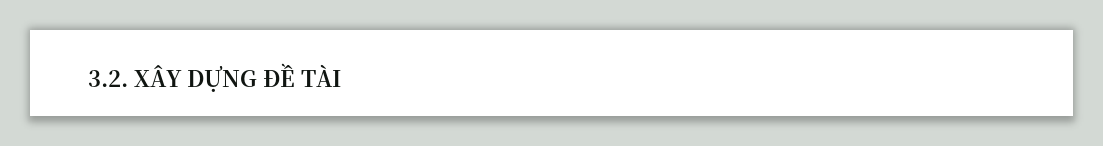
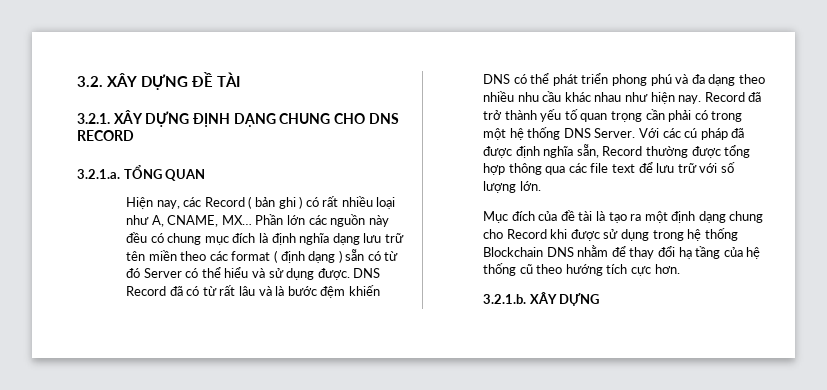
+ 3.2.1. XÂY DỰNG ĐỊNH DẠNG CHUNG CHO DNS RECORD
+ 3.2.1.a. TỔNG QUAN
+ Hiện nay, các Record ( bản ghi ) có rất nhiều loại như A, CNAME, MX… Phần lớn các nguồn này đều có chung mục đích là định nghĩa dạng lưu trữ tên miền theo các format ( định dạng ) sẵn có từ đó Server có thể hiểu và sử dụng được. DNS Record đã có từ rất lâu và là bước đệm khiến DNS có thể phát triển phong phú và đa dạng theo nhiều nhu cầu khác nhau như hiện nay. Record đã trở thành yếu tố quan trọng cần phải có trong một hệ thống DNS Server. Với các cú pháp đã được định nghĩa sẵn, Record thường được tổng hợp thông qua các file text để lưu trữ với số lượng lớn.
+ Mục đích của đề tài là tạo ra một định dạng chung cho Record khi được sử dụng trong hệ thống Blockchain DNS nhằm để thay đổi hạ tầng của hệ thống cũ theo hướng tích cực hơn.
+ 3.2.1.b. XÂY DỰNG

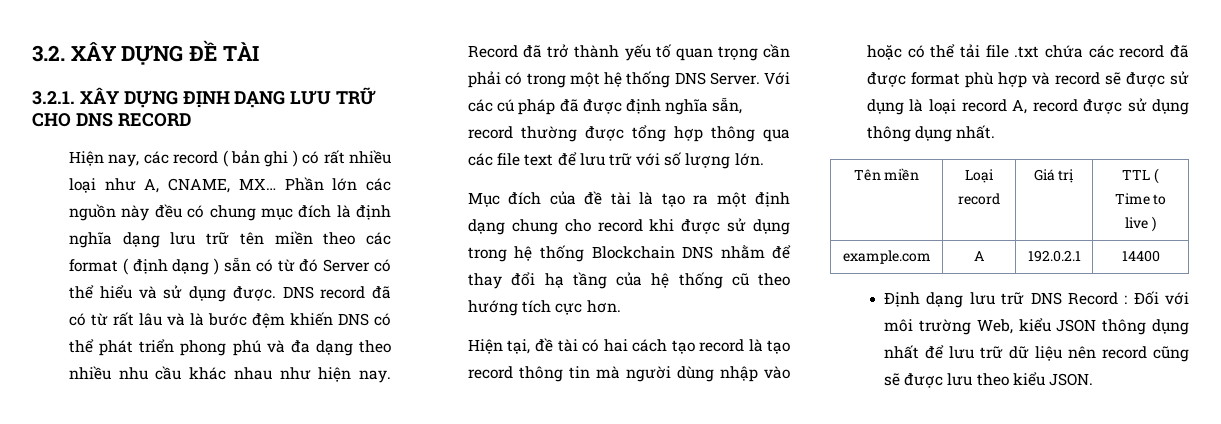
- 3.2.1. XÂY DỰNG ĐỊNH DẠNG CHUNG CHO DNS RECORD
+ 3.2.1. XÂY DỰNG ĐỊNH DẠNG LƯU TRỮ CHO DNS RECORD
- 3.2.1.a. TỔNG QUAN
- Hiện nay, các Record ( bản ghi ) có rất nhiều loại như A, CNAME, MX…
+ Hiện nay, các record ( bản ghi ) có rất nhiều loại như A, CNAME, MX…
- DNS Record đã có từ rất lâu và là bước đệm khiến DNS có thể phát triển phong phú và đa dạng theo nhiều nhu cầu khác nhau như hiện nay.
+ DNS record đã có từ rất lâu và là bước đệm khiến DNS có thể phát triển phong phú và đa dạng theo nhiều nhu cầu khác nhau như hiện nay.
- Với các cú pháp đã được định nghĩa sẵn, Record thường được tổng hợp thông qua các file text để lưu trữ với số lượng lớn.
+ Với các cú pháp đã được định nghĩa sẵn, record thường được tổng hợp thông qua các file text để lưu trữ với số lượng lớn.
- Mục đích của đề tài là tạo ra một định dạng chung cho Record khi được sử dụng trong hệ thống Blockchain DNS nhằm để thay đổi hạ tầng của hệ thống cũ theo hướng tích cực hơn.
+ Mục đích của đề tài là tạo ra một định dạng chung cho record khi được sử dụng trong hệ thống Blockchain DNS nhằm để thay đổi hạ tầng của hệ thống cũ theo hướng tích cực hơn.
- 3.2.1.b. XÂY DỰNG
+ Hiện tại, đề tài có hai cách tạo record là tạo record thông tin mà người dùng nhập vào hoặc có thể tải file .txt chứa các record đã được format phù hợp và record sẽ được sử dụng là loại record A, record được sử dụng thông dụng nhất.
+ Tên miền | Loại record | Giá trị | TTL ( Time to live )
+ example.com | A | 192.0.2.1 | 14400
+ Định dạng lưu trữ DNS Record : Đối với môi trường Web, kiểu JSON thông dụng nhất để lưu trữ dữ liệu nên record cũng sẽ được lưu theo kiểu JSON.

